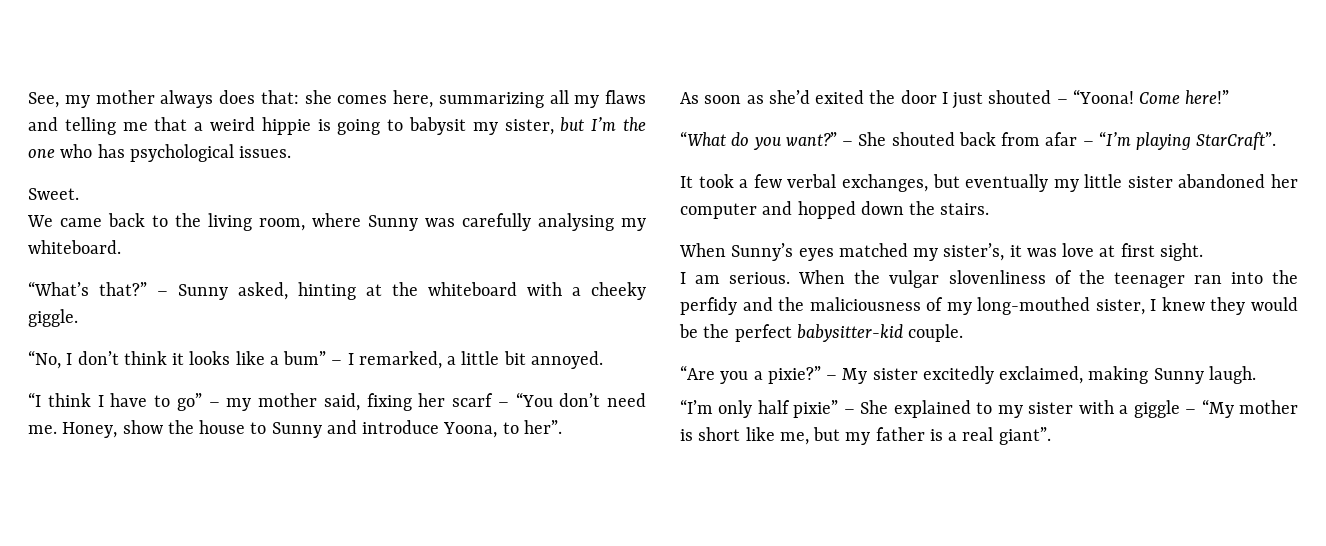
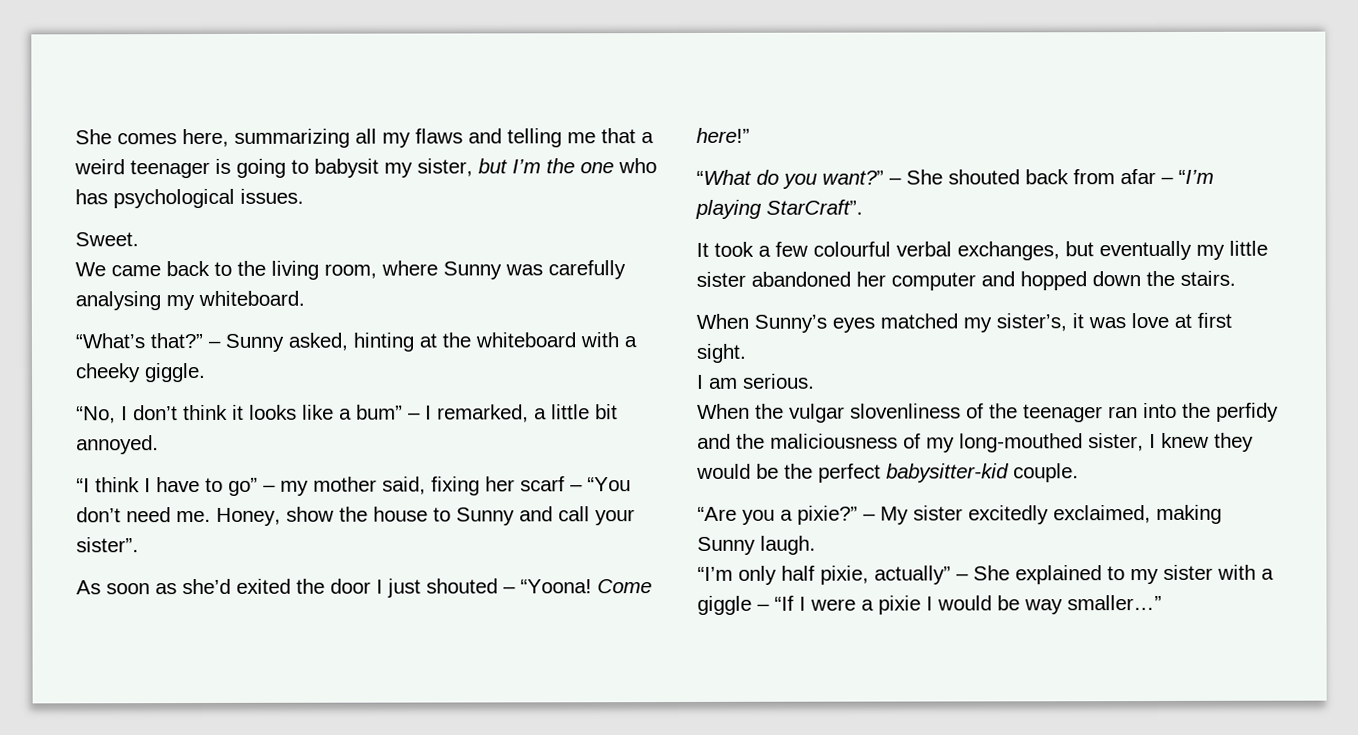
- See, my mother always does that: she comes here, summarizing all my flaws and telling me that a weird hippie is going to babysit my sister, but I’m the one who has psychological issues.
+ She comes here, summarizing all my flaws and telling me that a weird teenager is going to babysit my sister, but I’m the one who has psychological issues.
- Honey, show the house to Sunny and introduce Yoona, to her”.
+ Honey, show the house to Sunny and call your sister”.
- It took a few verbal exchanges, but eventually my little sister abandoned her computer and hopped down the stairs.
+ It took a few colourful verbal exchanges, but eventually my little sister abandoned her computer and hopped down the stairs.
- I am serious. When the vulgar slovenliness of the teenager ran into the perfidy and the maliciousness of my long-mouthed sister, I knew they would be the perfect babysitter-kid couple.
+ I am serious.
+ When the vulgar slovenliness of the teenager ran into the perfidy and the maliciousness of my long-mouthed sister, I knew they would be the perfect babysitter-kid couple.
- “I’m only half pixie” – She explained to my sister with a giggle – “My mother is short like me, but my father is a real giant”.
+ “I’m only half pixie, actually” – She explained to my sister with a giggle – “If I were a pixie I would be way smaller…”

